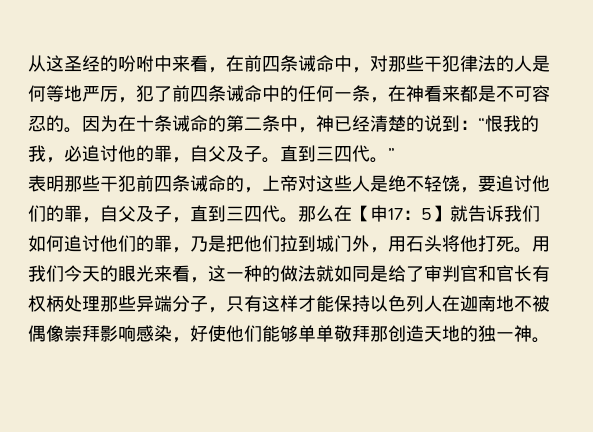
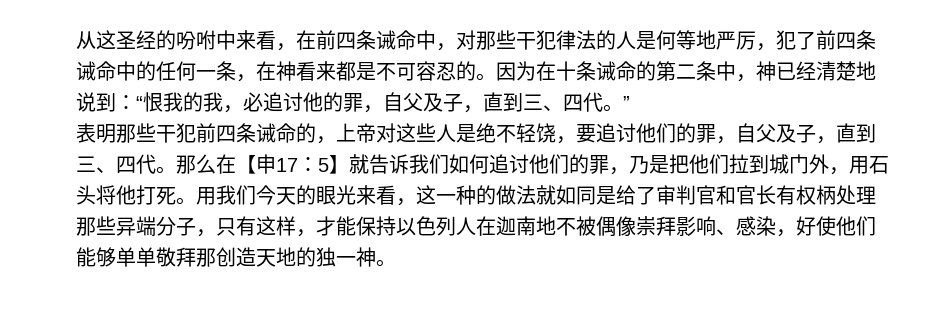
- 因为在十条诫命的第二条中，神已经清楚的说到：“恨我的我，必追讨他的罪，自父及子。直到三四代。”
+ 因为在十条诫命的第二条中，神已经清楚地说到：“恨我的我，必追讨他的罪，自父及子，直到三、四代。”
- 表明那些干犯前四条诫命的，上帝对这些人是绝不轻饶，要追讨他们的罪，自父及子，直到三四代。
+ 表明那些干犯前四条诫命的，上帝对这些人是绝不轻饶，要追讨他们的罪，自父及子，直到三、四代。
- 用我们今天的眼光来看，这一种的做法就如同是给了审判官和官长有权柄处理那些异端分子，只有这样才能保持以色列人在迦南地不被偶像崇拜影响感染，好使他们能够单单敬拜那创造天地的独一神。
+ 用我们今天的眼光来看，这一种的做法就如同是给了审判官和官长有权柄处理那些异端分子，只有这样，才能保持以色列人在迦南地不被偶像崇拜影响、感染，好使他们能够单单敬拜那创造天地的独一神。

